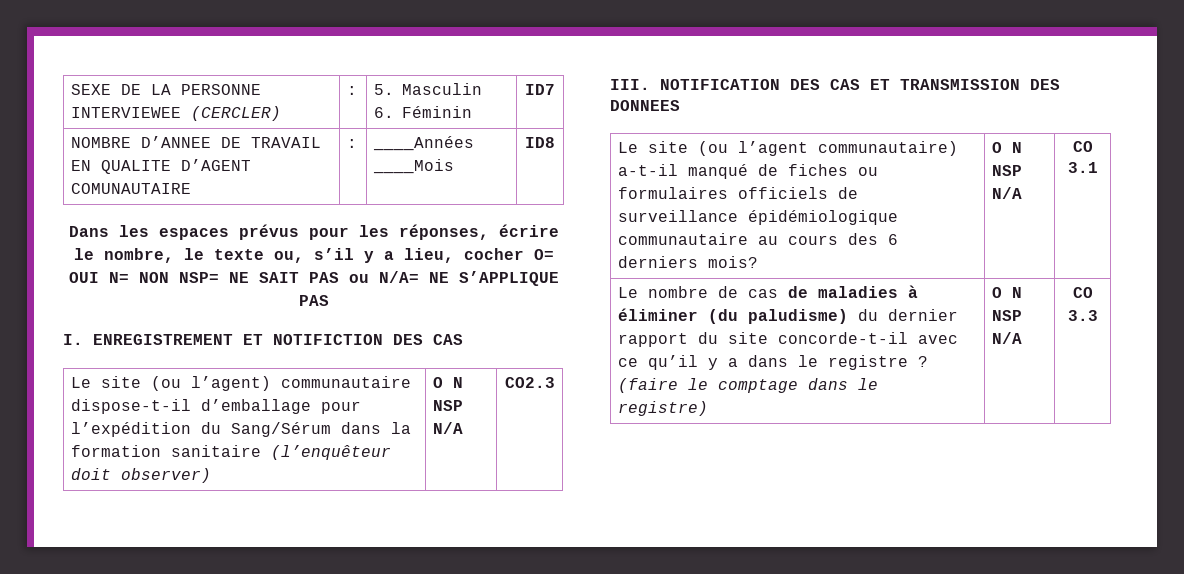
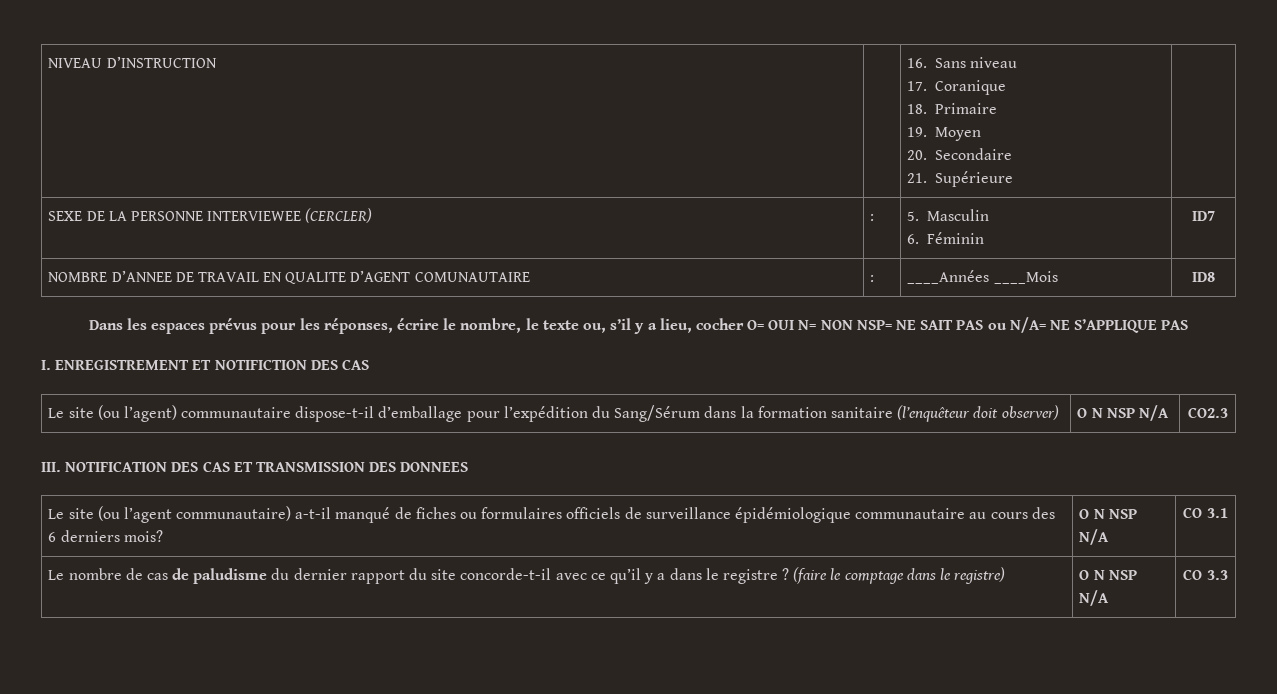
+ NIVEAU D’INSTRUCTION | | 16. Sans niveau
+ 17. Coranique
+ 18. Primaire
+ 19. Moyen
+ 20. Secondaire
+ 21. Supérieure |
- Le nombre de cas de maladies à éliminer (du paludisme) du dernier rapport du site concorde-t-il avec ce qu’il y a dans le registre ? (faire le comptage dans le registre) | O N NSP N/A | CO 3.3
+ Le nombre de cas de paludisme du dernier rapport du site concorde-t-il avec ce qu’il y a dans le registre ? (faire le comptage dans le registre) | O N NSP N/A | CO 3.3

